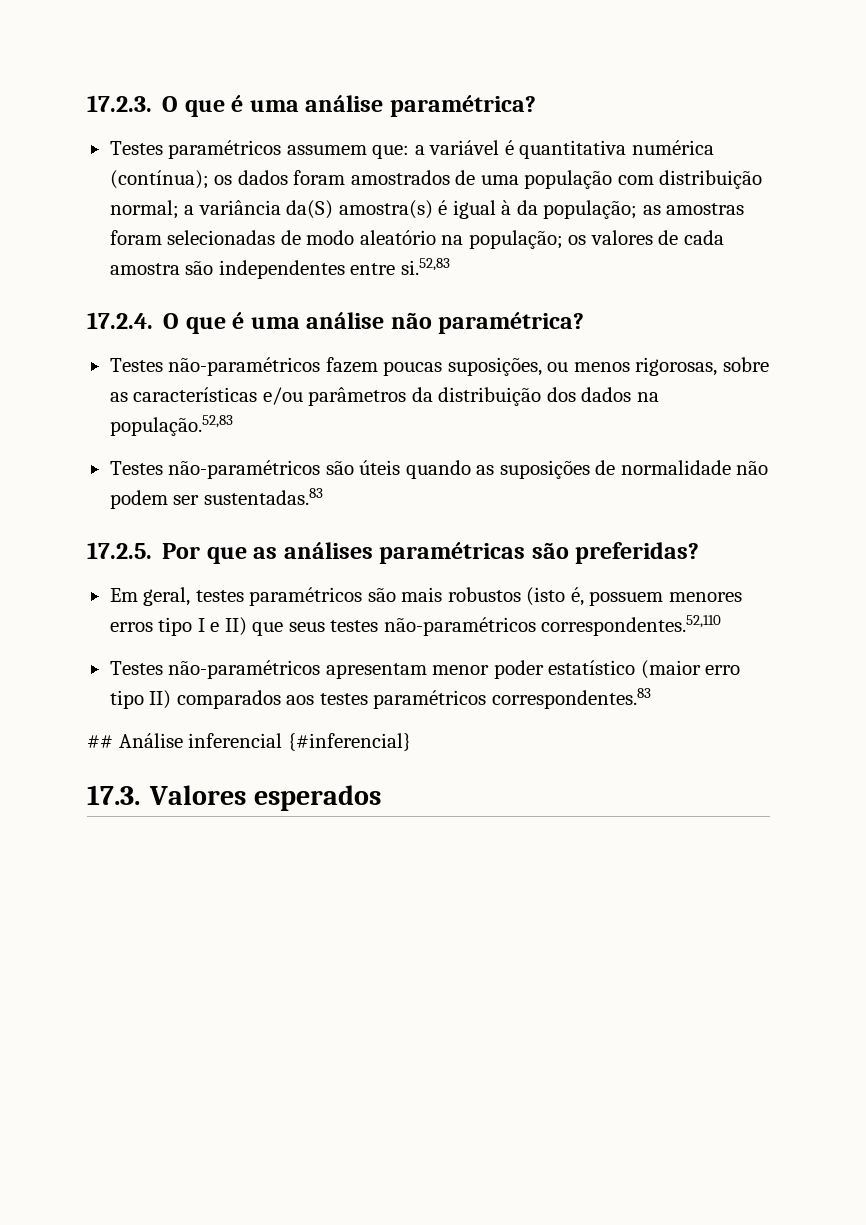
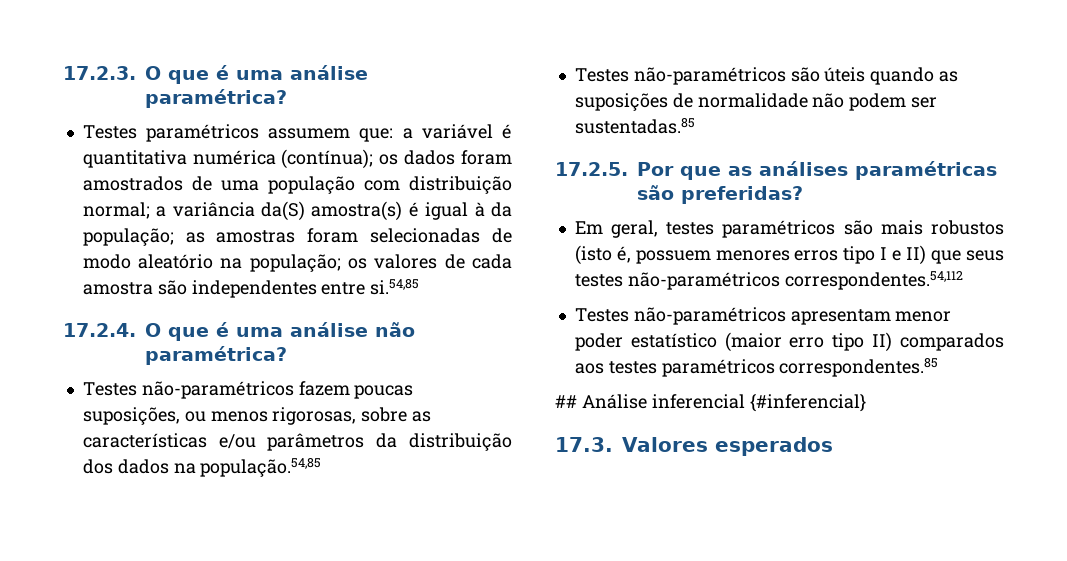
- Testes paramétricos assumem que: a variável é quantitativa numérica (contínua); os dados foram amostrados de uma população com distribuição normal; a variância da(S) amostra(s) é igual à da população; as amostras foram selecionadas de modo aleatório na população; os valores de cada amostra são independentes entre si.52,83
+ Testes paramétricos assumem que: a variável é quantitativa numérica (contínua); os dados foram amostrados de uma população com distribuição normal; a variância da(S) amostra(s) é igual à da população; as amostras foram selecionadas de modo aleatório na população; os valores de cada amostra são independentes entre si.54,85
- Testes não-paramétricos fazem poucas suposições, ou menos rigorosas, sobre as características e/ou parâmetros da distribuição dos dados na população.52,83
+ Testes não-paramétricos fazem poucas suposições, ou menos rigorosas, sobre as características e/ou parâmetros da distribuição dos dados na população.54,85
- Testes não-paramétricos são úteis quando as suposições de normalidade não podem ser sustentadas.83
+ Testes não-paramétricos são úteis quando as suposições de normalidade não podem ser sustentadas.85
- Em geral, testes paramétricos são mais robustos (isto é, possuem menores erros tipo I e II) que seus testes não-paramétricos correspondentes.52,110
+ Em geral, testes paramétricos são mais robustos (isto é, possuem menores erros tipo I e II) que seus testes não-paramétricos correspondentes.54,112
- Testes não-paramétricos apresentam menor poder estatístico (maior erro tipo II) comparados aos testes paramétricos correspondentes.83
+ Testes não-paramétricos apresentam menor poder estatístico (maior erro tipo II) comparados aos testes paramétricos correspondentes.85

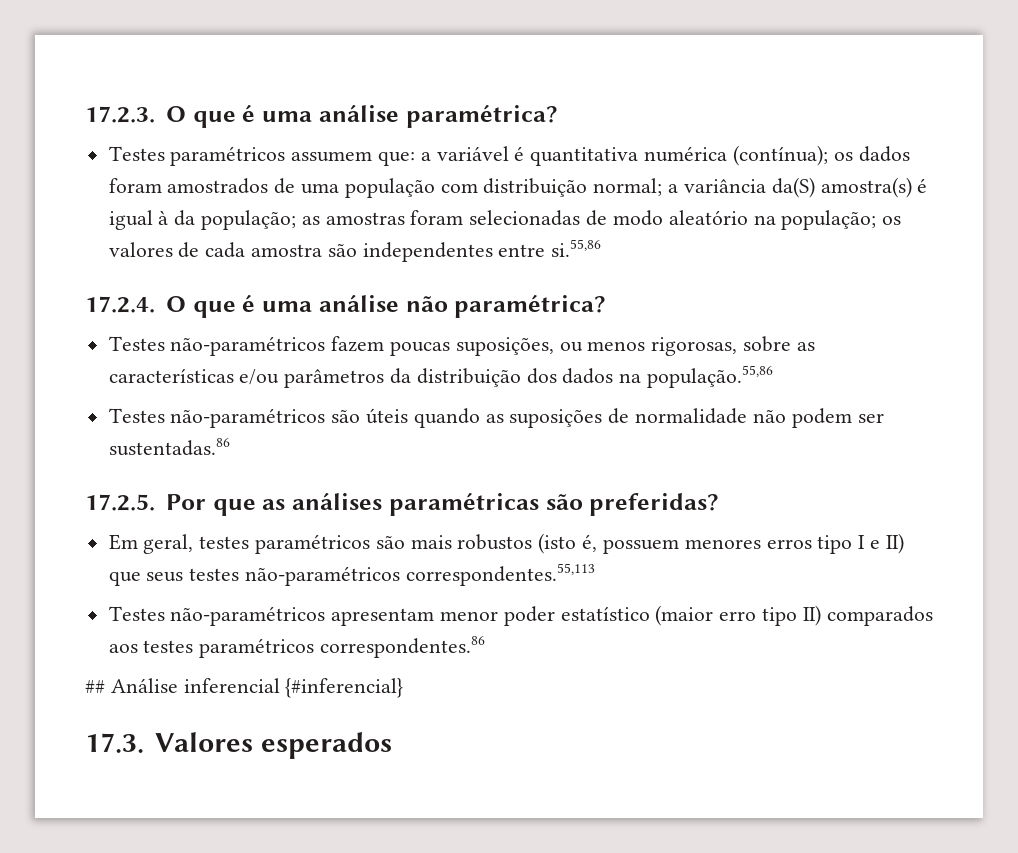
- Testes paramétricos assumem que: a variável é quantitativa numérica (contínua); os dados foram amostrados de uma população com distribuição normal; a variância da(S) amostra(s) é igual à da população; as amostras foram selecionadas de modo aleatório na população; os valores de cada amostra são independentes entre si.54,85
+ Testes paramétricos assumem que: a variável é quantitativa numérica (contínua); os dados foram amostrados de uma população com distribuição normal; a variância da(S) amostra(s) é igual à da população; as amostras foram selecionadas de modo aleatório na população; os valores de cada amostra são independentes entre si.55,86
- Testes não-paramétricos fazem poucas suposições, ou menos rigorosas, sobre as características e/ou parâmetros da distribuição dos dados na população.54,85
+ Testes não-paramétricos fazem poucas suposições, ou menos rigorosas, sobre as características e/ou parâmetros da distribuição dos dados na população.55,86
- Testes não-paramétricos são úteis quando as suposições de normalidade não podem ser sustentadas.85
+ Testes não-paramétricos são úteis quando as suposições de normalidade não podem ser sustentadas.86
- Em geral, testes paramétricos são mais robustos (isto é, possuem menores erros tipo I e II) que seus testes não-paramétricos correspondentes.54,112
+ Em geral, testes paramétricos são mais robustos (isto é, possuem menores erros tipo I e II) que seus testes não-paramétricos correspondentes.55,113
- Testes não-paramétricos apresentam menor poder estatístico (maior erro tipo II) comparados aos testes paramétricos correspondentes.85
+ Testes não-paramétricos apresentam menor poder estatístico (maior erro tipo II) comparados aos testes paramétricos correspondentes.86

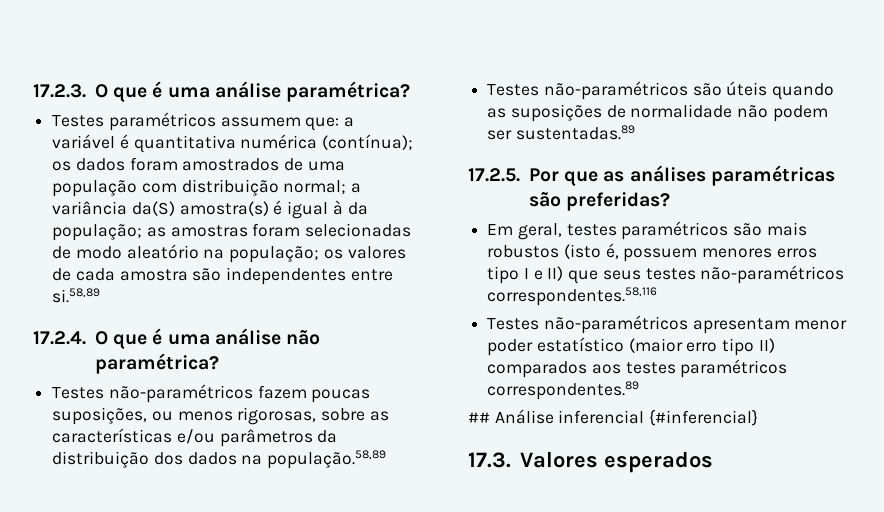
- Testes paramétricos assumem que: a variável é quantitativa numérica (contínua); os dados foram amostrados de uma população com distribuição normal; a variância da(S) amostra(s) é igual à da população; as amostras foram selecionadas de modo aleatório na população; os valores de cada amostra são independentes entre si.55,86
+ Testes paramétricos assumem que: a variável é quantitativa numérica (contínua); os dados foram amostrados de uma população com distribuição normal; a variância da(S) amostra(s) é igual à da população; as amostras foram selecionadas de modo aleatório na população; os valores de cada amostra são independentes entre si.58,89
- Testes não-paramétricos fazem poucas suposições, ou menos rigorosas, sobre as características e/ou parâmetros da distribuição dos dados na população.55,86
+ Testes não-paramétricos fazem poucas suposições, ou menos rigorosas, sobre as características e/ou parâmetros da distribuição dos dados na população.58,89
- Testes não-paramétricos são úteis quando as suposições de normalidade não podem ser sustentadas.86
+ Testes não-paramétricos são úteis quando as suposições de normalidade não podem ser sustentadas.89
- Em geral, testes paramétricos são mais robustos (isto é, possuem menores erros tipo I e II) que seus testes não-paramétricos correspondentes.55,113
+ Em geral, testes paramétricos são mais robustos (isto é, possuem menores erros tipo I e II) que seus testes não-paramétricos correspondentes.58,116
- Testes não-paramétricos apresentam menor poder estatístico (maior erro tipo II) comparados aos testes paramétricos correspondentes.86
+ Testes não-paramétricos apresentam menor poder estatístico (maior erro tipo II) comparados aos testes paramétricos correspondentes.89

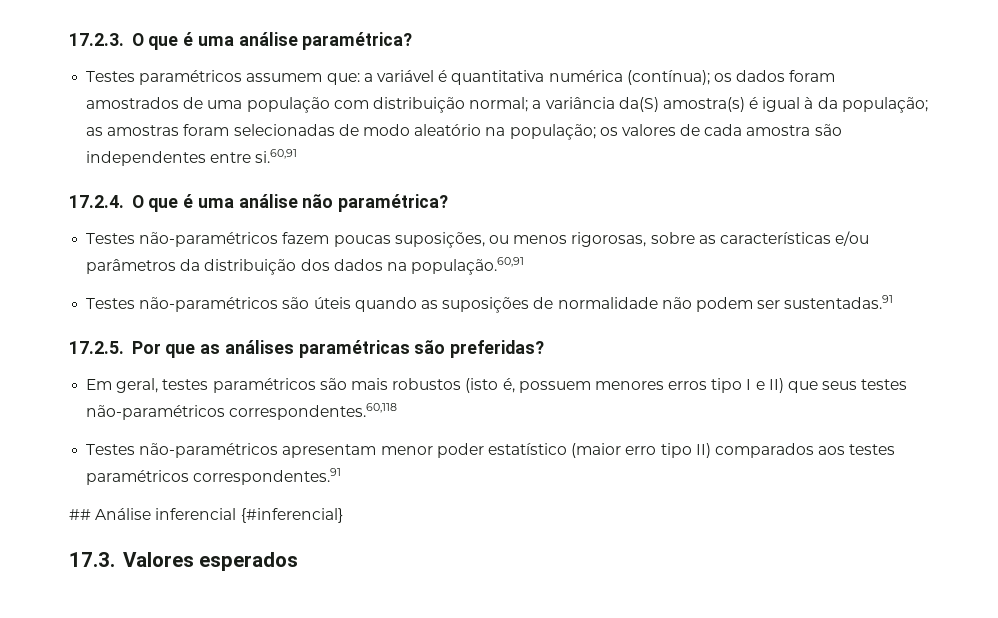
- Testes paramétricos assumem que: a variável é quantitativa numérica (contínua); os dados foram amostrados de uma população com distribuição normal; a variância da(S) amostra(s) é igual à da população; as amostras foram selecionadas de modo aleatório na população; os valores de cada amostra são independentes entre si.58,89
+ Testes paramétricos assumem que: a variável é quantitativa numérica (contínua); os dados foram amostrados de uma população com distribuição normal; a variância da(S) amostra(s) é igual à da população; as amostras foram selecionadas de modo aleatório na população; os valores de cada amostra são independentes entre si.60,91
- Testes não-paramétricos fazem poucas suposições, ou menos rigorosas, sobre as características e/ou parâmetros da distribuição dos dados na população.58,89
+ Testes não-paramétricos fazem poucas suposições, ou menos rigorosas, sobre as características e/ou parâmetros da distribuição dos dados na população.60,91
- Testes não-paramétricos são úteis quando as suposições de normalidade não podem ser sustentadas.89
+ Testes não-paramétricos são úteis quando as suposições de normalidade não podem ser sustentadas.91
- Em geral, testes paramétricos são mais robustos (isto é, possuem menores erros tipo I e II) que seus testes não-paramétricos correspondentes.58,116
+ Em geral, testes paramétricos são mais robustos (isto é, possuem menores erros tipo I e II) que seus testes não-paramétricos correspondentes.60,118
- Testes não-paramétricos apresentam menor poder estatístico (maior erro tipo II) comparados aos testes paramétricos correspondentes.89
+ Testes não-paramétricos apresentam menor poder estatístico (maior erro tipo II) comparados aos testes paramétricos correspondentes.91

